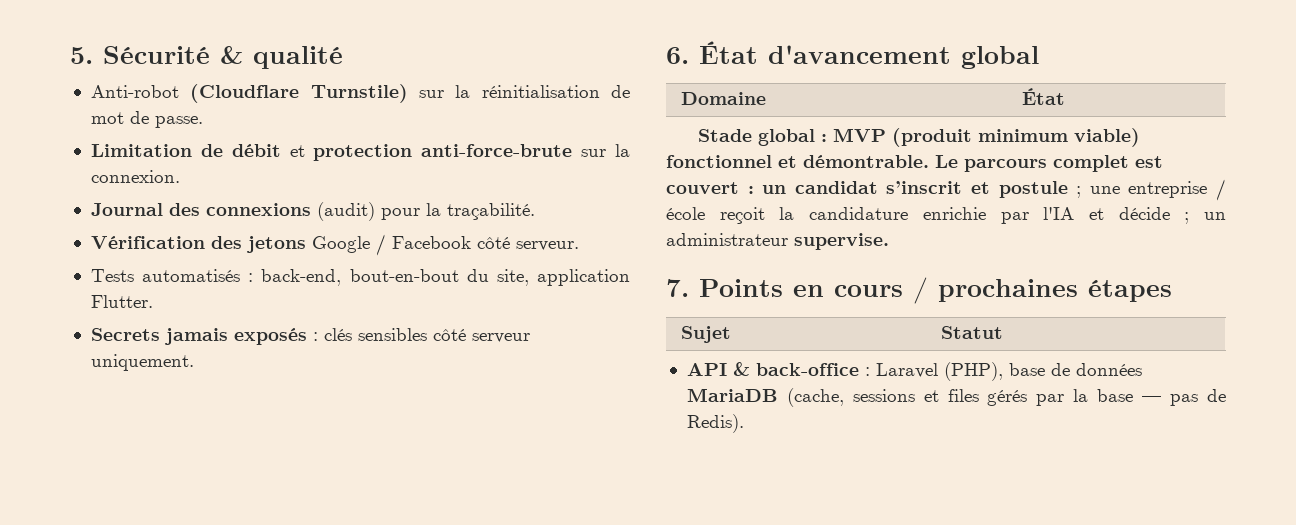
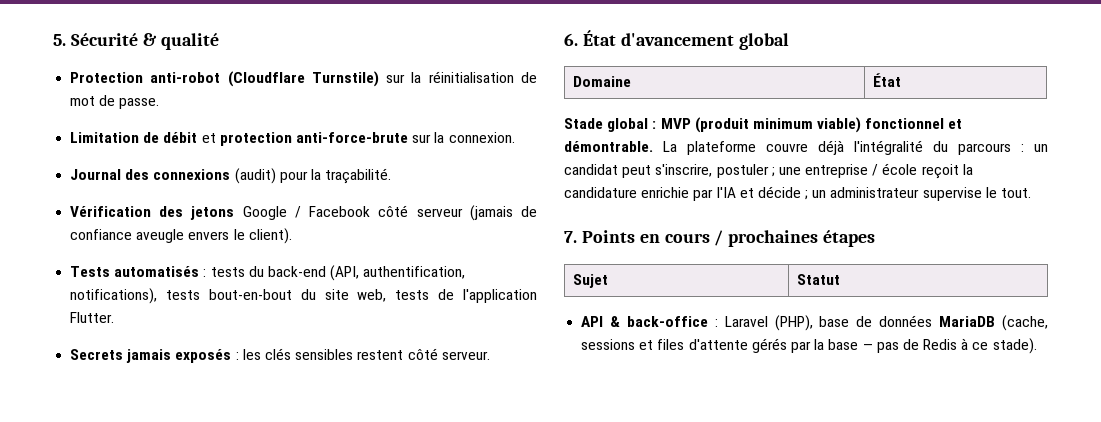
- Anti-robot (Cloudflare Turnstile) sur la réinitialisation de mot de passe.
+ Protection anti-robot (Cloudflare Turnstile) sur la réinitialisation de mot de passe.
- Vérification des jetons Google / Facebook côté serveur.
- Tests automatisés : back-end, bout-en-bout du site, application Flutter.
+ Vérification des jetons Google / Facebook côté serveur (jamais de confiance aveugle envers le client).
+ Tests automatisés : tests du back-end (API, authentification, notifications), tests bout-en-bout du site web, tests de l'application Flutter.
- Secrets jamais exposés : clés sensibles côté serveur uniquement.
+ Secrets jamais exposés : les clés sensibles restent côté serveur.
- Le parcours complet est couvert : un candidat s’inscrit et postule ; une entreprise / école reçoit la candidature enrichie par l'IA et décide ; un administrateur supervise.
+ La plateforme couvre déjà l'intégralité du parcours : un candidat peut s'inscrire, postuler ; une entreprise / école reçoit la candidature enrichie par l'IA et décide ; un administrateur supervise le tout.
- API & back-office : Laravel (PHP), base de données MariaDB (cache, sessions et files gérés par la base — pas de Redis).
+ API & back-office : Laravel (PHP), base de données MariaDB (cache, sessions et files d'attente gérés par la base — pas de Redis à ce stade).

